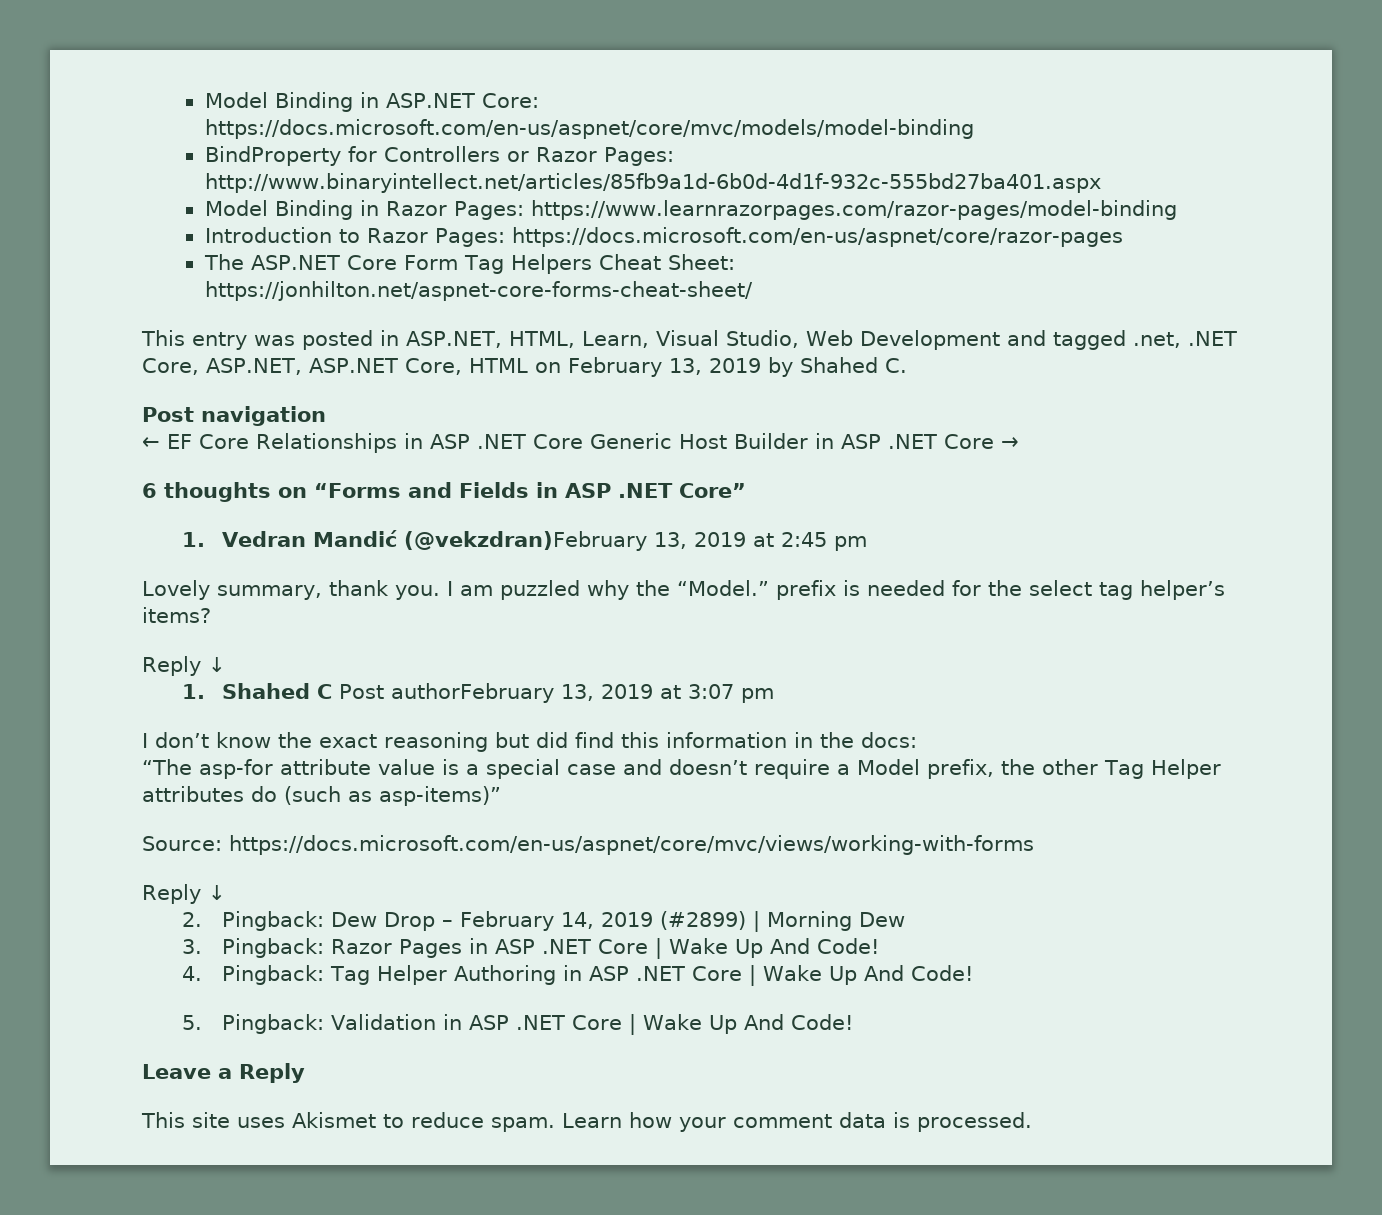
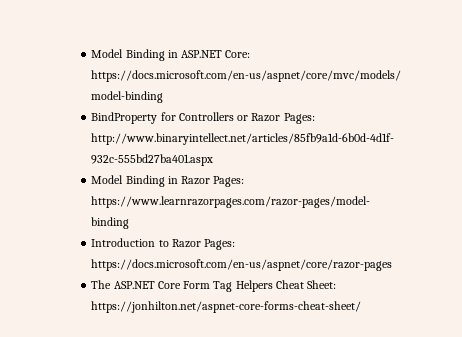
- This entry was posted in ASP.NET, HTML, Learn, Visual Studio, Web Development and tagged .net, .NET Core, ASP.NET, ASP.NET Core, HTML on February 13, 2019 by Shahed C.
- Post navigation
- ← EF Core Relationships in ASP .NET Core Generic Host Builder in ASP .NET Core →
- 6 thoughts on “Forms and Fields in ASP .NET Core”
- 1. Vedran Mandić (@vekzdran)February 13, 2019 at 2:45 pm
- Lovely summary, thank you. I am puzzled why the “Model.” prefix is needed for the select tag helper’s items?
- Reply ↓
- 1. Shahed C Post authorFebruary 13, 2019 at 3:07 pm
- I don’t know the exact reasoning but did find this information in the docs:
- “The asp-for attribute value is a special case and doesn’t require a Model prefix, the other Tag Helper attributes do (such as asp-items)”
- Source: https://docs.microsoft.com/en-us/aspnet/core/mvc/views/working-with-forms
- Reply ↓
- 2. Pingback: Dew Drop – February 14, 2019 (#2899) | Morning Dew
- 3. Pingback: Razor Pages in ASP .NET Core | Wake Up And Code!
- 4. Pingback: Tag Helper Authoring in ASP .NET Core | Wake Up And Code!
- 5. Pingback: Validation in ASP .NET Core | Wake Up And Code!
- Leave a Reply
- This site uses Akismet to reduce spam. Learn how your comment data is processed.

